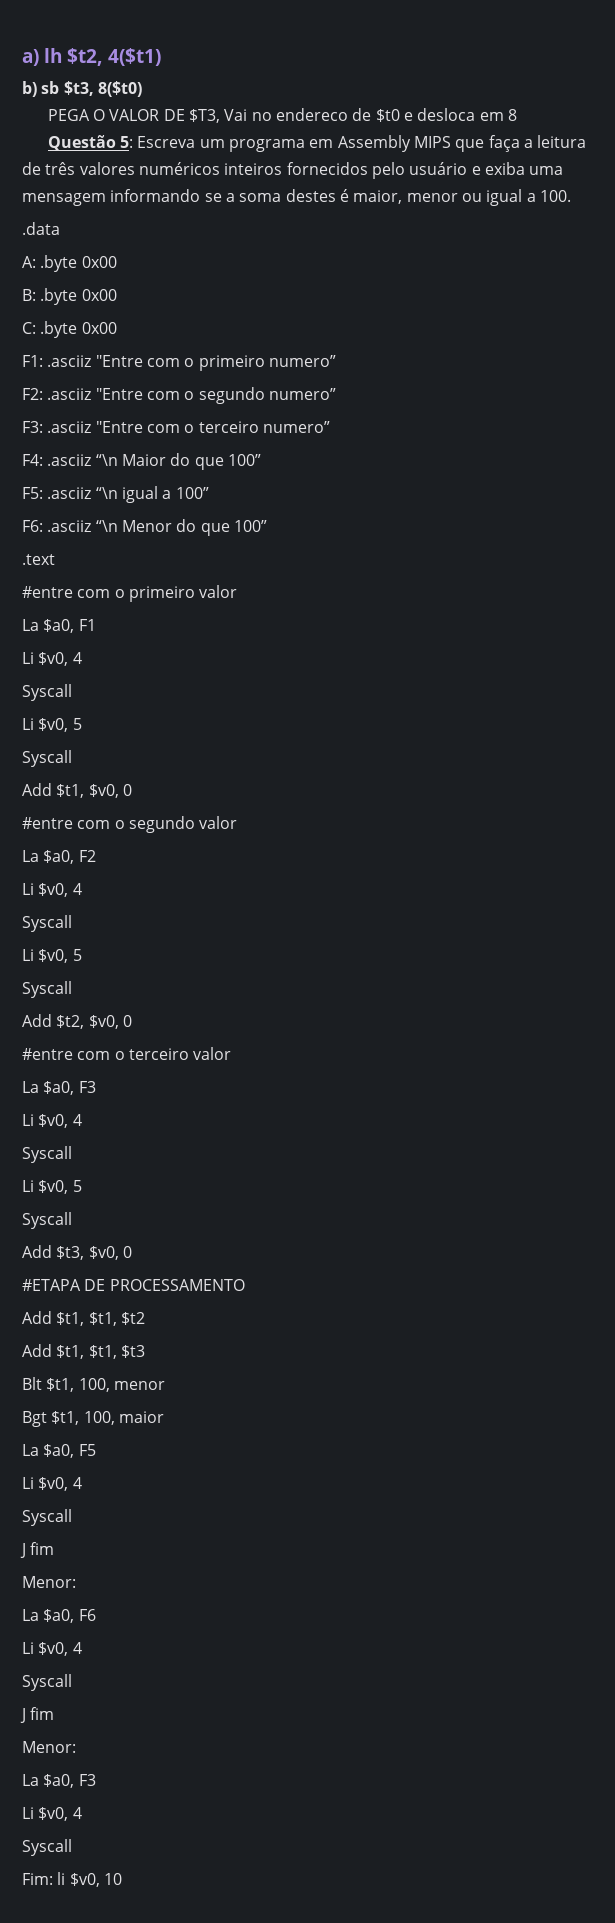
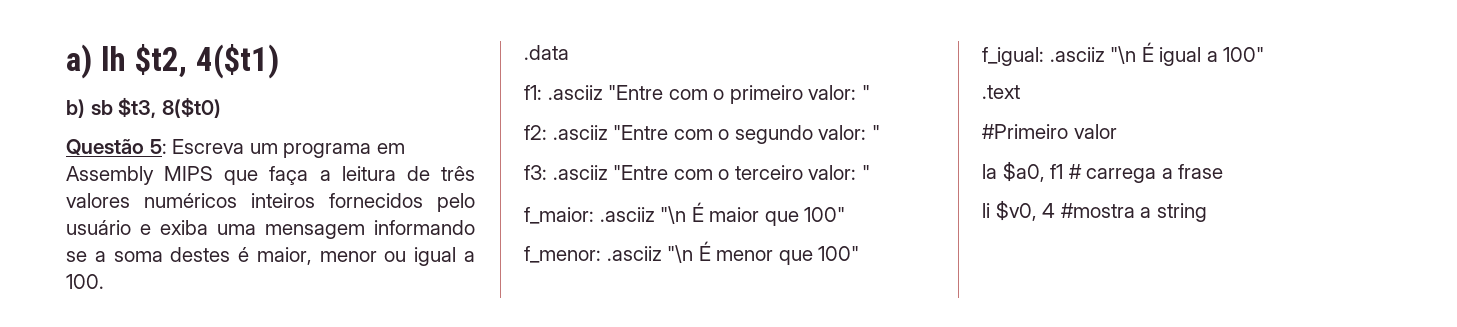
- PEGA O VALOR DE $T3, Vai no endereco de $t0 e desloca em 8
- A: .byte 0x00
- B: .byte 0x00
- C: .byte 0x00
- F1: .asciiz "Entre com o primeiro numero”
- F2: .asciiz "Entre com o segundo numero”
- F3: .asciiz "Entre com o terceiro numero”
- F4: .asciiz “\n Maior do que 100”
- F5: .asciiz “\n igual a 100”
- F6: .asciiz “\n Menor do que 100”
+ f1: .asciiz "Entre com o primeiro valor: "
+ f2: .asciiz "Entre com o segundo valor: "
+ f3: .asciiz "Entre com o terceiro valor: "
+ f_maior: .asciiz "\n É maior que 100"
+ f_menor: .asciiz "\n É menor que 100"
+ f_igual: .asciiz "\n É igual a 100"
  .text
- #entre com o primeiro valor
- La $a0, F1
- Li $v0, 4
- Syscall
- Li $v0, 5
- Syscall
- Add $t1, $v0, 0
- #entre com o segundo valor
- La $a0, F2
- Li $v0, 4
- Syscall
- Li $v0, 5
- Syscall
- Add $t2, $v0, 0
- #entre com o terceiro valor
- La $a0, F3
- Li $v0, 4
- Syscall
- Li $v0, 5
- Syscall
- Add $t3, $v0, 0
- #ETAPA DE PROCESSAMENTO
- Add $t1, $t1, $t2
- Add $t1, $t1, $t3
- Blt $t1, 100, menor
- Bgt $t1, 100, maior
- La $a0, F5
- Li $v0, 4
- Syscall
- J fim
- Menor:
- La $a0, F6
- Li $v0, 4
- Syscall
- J fim
- Menor:
- La $a0, F3
- Li $v0, 4
- Syscall
- Fim: li $v0, 10
+ #Primeiro valor
+ la $a0, f1 # carrega a frase
+ li $v0, 4 #mostra a string

